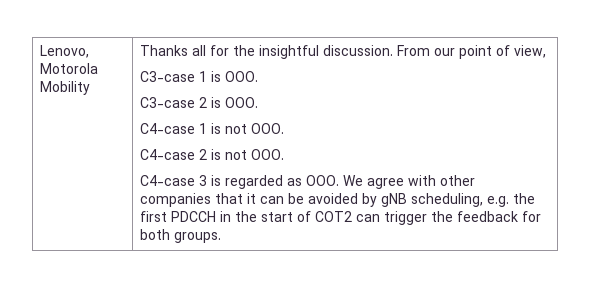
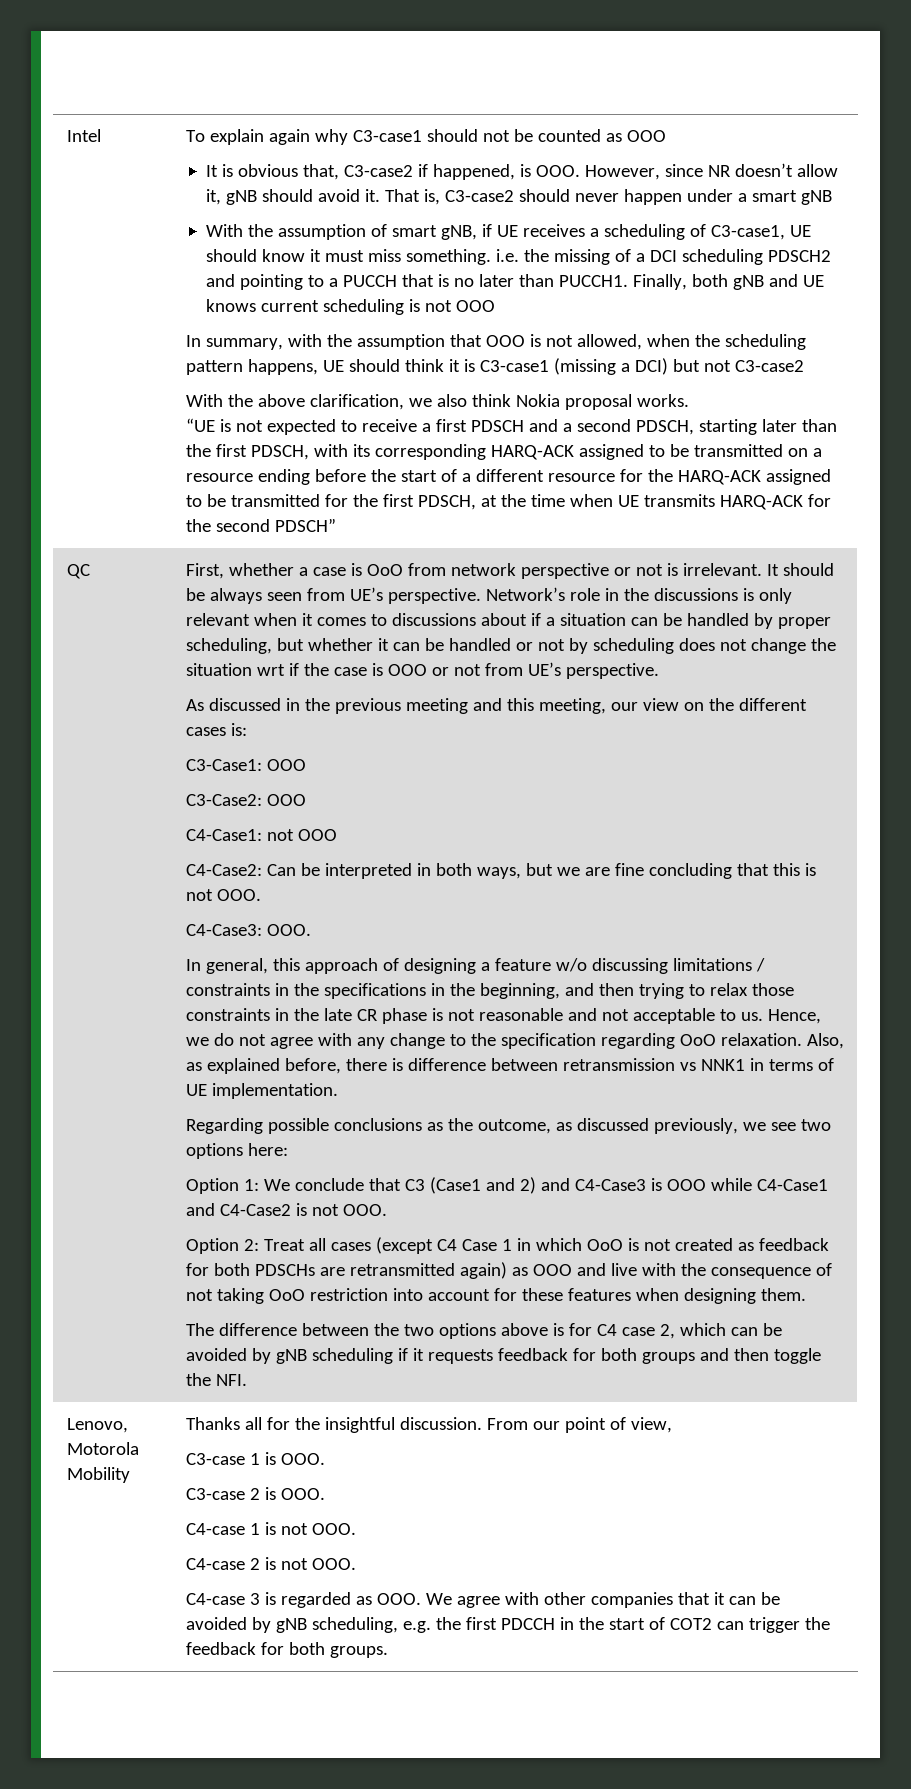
+ Intel | To explain again why C3-case1 should not be counted as OOO
+ It is obvious that, C3-case2 if happened, is OOO. However, since NR doesn’t allow it, gNB should avoid it. That is, C3-case2 should never happen under a smart gNB
+ With the assumption of smart gNB, if UE receives a scheduling of C3-case1, UE should know it must miss something. i.e. the missing of a DCI scheduling PDSCH2 and pointing to a PUCCH that is no later than PUCCH1. Finally, both gNB and UE knows current scheduling is not OOO
+ In summary, with the assumption that OOO is not allowed, when the scheduling pattern happens, UE should think it is C3-case1 (missing a DCI) but not C3-case2
+ With the above clarification, we also think Nokia proposal works.
+ “UE is not expected to receive a first PDSCH and a second PDSCH, starting later than the first PDSCH, with its corresponding HARQ-ACK assigned to be transmitted on a resource ending before the start of a different resource for the HARQ-ACK assigned to be transmitted for the first PDSCH, at the time when UE transmits HARQ-ACK for the second PDSCH”
+ QC | First, whether a case is OoO from network perspective or not is irrelevant. It should be always seen from UE’s perspective. Network’s role in the discussions is only relevant when it comes to discussions about if a situation can be handled by proper scheduling, but whether it can be handled or not by scheduling does not change the situation wrt if the case is OOO or not from UE’s perspective.
+ As discussed in the previous meeting and this meeting, our view on the different cases is:
+ C3-Case1: OOO
+ C3-Case2: OOO
+ C4-Case1: not OOO
+ C4-Case2: Can be interpreted in both ways, but we are fine concluding that this is not OOO.
+ C4-Case3: OOO.
+ In general, this approach of designing a feature w/o discussing limitations / constraints in the specifications in the beginning, and then trying to relax those constraints in the late CR phase is not reasonable and not acceptable to us. Hence, we do not agree with any change to the specification regarding OoO relaxation. Also, as explained before, there is difference between retransmission vs NNK1 in terms of UE implementation.
+ Regarding possible conclusions as the outcome, as discussed previously, we see two options here:
+ Option 1: We conclude that C3 (Case1 and 2) and C4-Case3 is OOO while C4-Case1 and C4-Case2 is not OOO.
+ Option 2: Treat all cases (except C4 Case 1 in which OoO is not created as feedback for both PDSCHs are retransmitted again) as OOO and live with the consequence of not taking OoO restriction into account for these features when designing them.
+ The difference between the two options above is for C4 case 2, which can be avoided by gNB scheduling if it requests feedback for both groups and then toggle the NFI.

